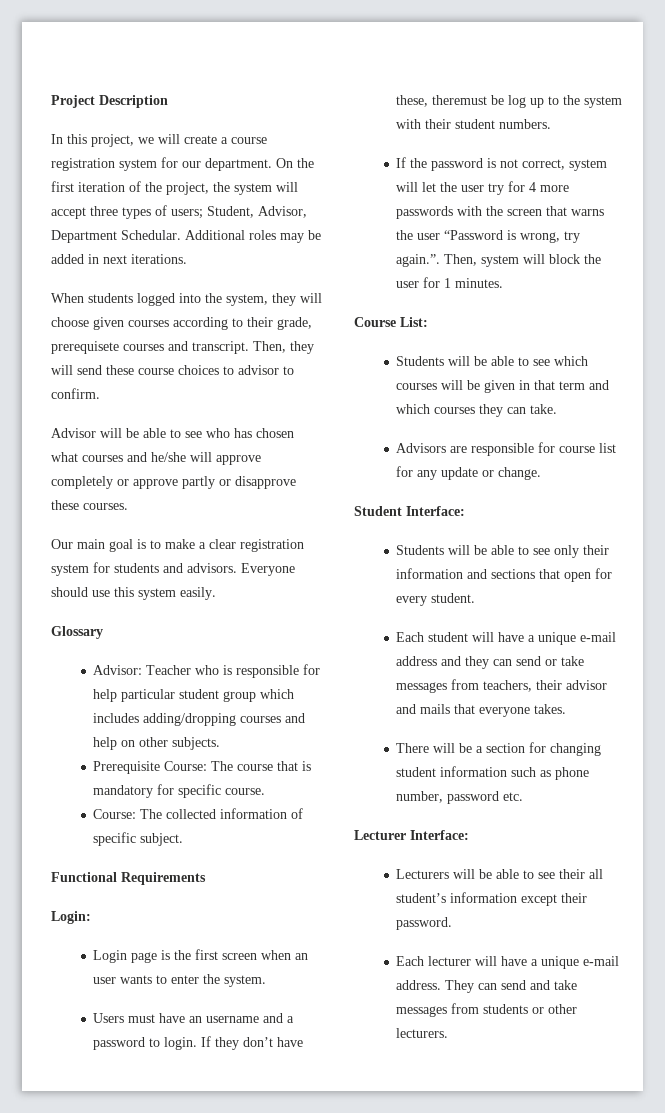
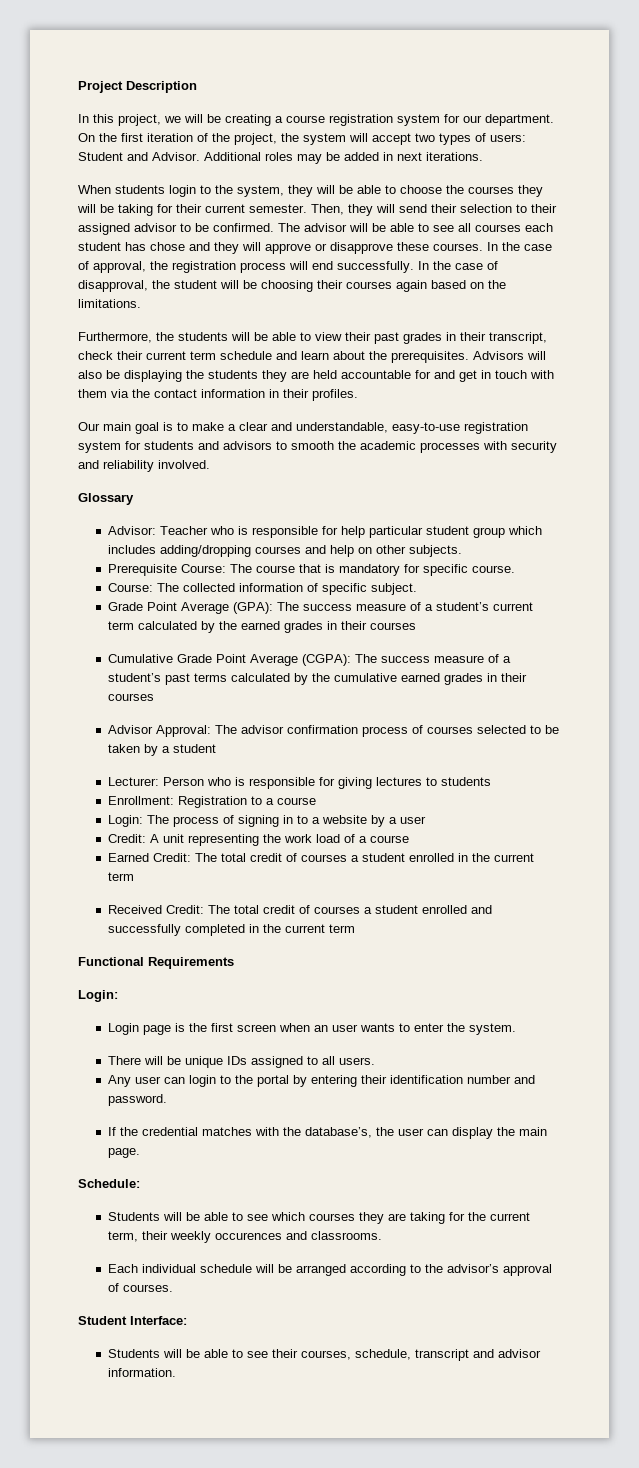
- In this project, we will create a course registration system for our department.
+ In this project, we will be creating a course registration system for our department.
- On the first iteration of the project, the system will accept three types of users; Student, Advisor, Department Schedular.
+ On the first iteration of the project, the system will accept two types of users: Student and Advisor.
- When students logged into the system, they will choose given courses according to their grade, prerequisete courses and transcript. Then, they will send these course choices to advisor to confirm.
- Advisor will be able to see who has chosen what courses and he/she will approve completely or approve partly or disapprove these courses.
+ When students login to the system, they will be able to choose the courses they will be taking for their current semester. Then, they will send their selection to their assigned advisor to be confirmed. The advisor will be able to see all courses each student has chose and they will approve or disapprove these courses. In the case of approval, the registration process will end successfully. In the case of disapproval, the student will be choosing their courses again based on the limitations.
+ Furthermore, the students will be able to view their past grades in their transcript, check their current term schedule and learn about the prerequisites. Advisors will also be displaying the students they are held accountable for and get in touch with them via the contact information in their profiles.
- Our main goal is to make a clear registration system for students and advisors. Everyone should use this system easily.
+ Our main goal is to make a clear and understandable, easy-to-use registration system for students and advisors to smooth the academic processes with security and reliability involved.
+ Grade Point Average (GPA): The success measure of a student’s current term calculated by the earned grades in their courses
+ Cumulative Grade Point Average (CGPA): The success measure of a student’s past terms calculated by the cumulative earned grades in their courses
+ Advisor Approval: The advisor confirmation process of courses selected to be taken by a student
+ Lecturer: Person who is responsible for giving lectures to students
+ Enrollment: Registration to a course
+ Login: The process of signing in to a website by a user
+ Credit: A unit representing the work load of a course
+ Earned Credit: The total credit of courses a student enrolled in the current term
+ Received Credit: The total credit of courses a student enrolled and successfully completed in the current term
- Users must have an username and a password to login. If they don’t have these, theremust be log up to the system with their student numbers.
- If the password is not correct, system will let the user try for 4 more passwords with the screen that warns the user “Password is wrong, try again.”. Then, system will block the user for 1 minutes.
- Course List:
+ There will be unique IDs assigned to all users.
+ Any user can login to the portal by entering their identification number and password.
+ If the credential matches with the database’s, the user can display the main page.
+ Schedule:
- Students will be able to see which courses will be given in that term and which courses they can take.
- Advisors are responsible for course list for any update or change.
+ Students will be able to see which courses they are taking for the current term, their weekly occurences and classrooms.
+ Each individual schedule will be arranged according to the advisor’s approval of courses.
- Students will be able to see only their information and sections that open for every student.
- Each student will have a unique e-mail address and they can send or take messages from teachers, their advisor and mails that everyone takes.
- There will be a section for changing student information such as phone number, password etc.
- Lecturer Interface:
- Lecturers will be able to see their all student’s information except their password.
- Each lecturer will have a unique e-mail address. They can send and take messages from students or other lecturers.
+ Students will be able to see their courses, schedule, transcript and advisor information.

